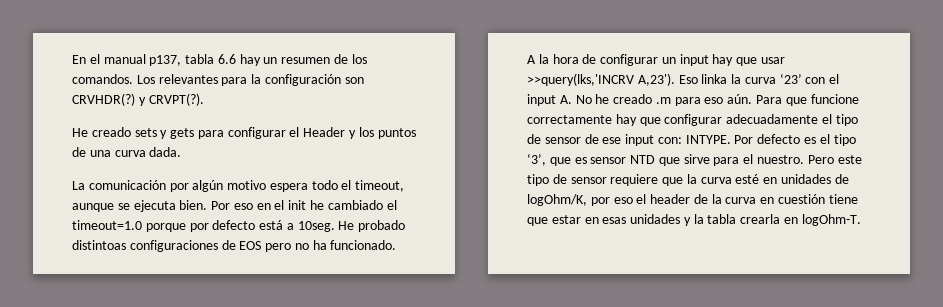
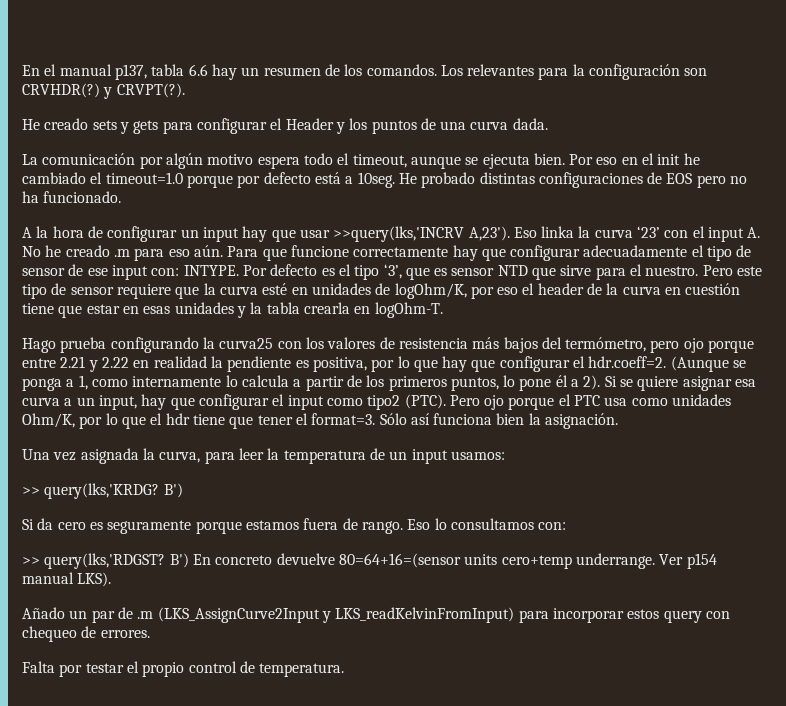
- He probado distintoas configuraciones de EOS pero no ha funcionado.
+ He probado distintas configuraciones de EOS pero no ha funcionado.
+ Hago prueba configurando la curva25 con los valores de resistencia más bajos del termómetro, pero ojo porque entre 2.21 y 2.22 en realidad la pendiente es positiva, por lo que hay que configurar el hdr.coeff=2. (Aunque se ponga a 1, como internamente lo calcula a partir de los primeros puntos, lo pone él a 2). Si se quiere asignar esa curva a un input, hay que configurar el input como tipo2 (PTC). Pero ojo porque el PTC usa como unidades Ohm/K, por lo que el hdr tiene que tener el format=3. Sólo así funciona bien la asignación.
+ Una vez asignada la curva, para leer la temperatura de un input usamos:
+ >> query(lks,'KRDG? B')
+ Si da cero es seguramente porque estamos fuera de rango. Eso lo consultamos con:
+ >> query(lks,'RDGST? B') En concreto devuelve 80=64+16=(sensor units cero+temp underrange. Ver p154 manual LKS).
+ Añado un par de .m (LKS_AssignCurve2Input y LKS_readKelvinFromInput) para incorporar estos query con chequeo de errores.
+ Falta por testar el propio control de temperatura.

